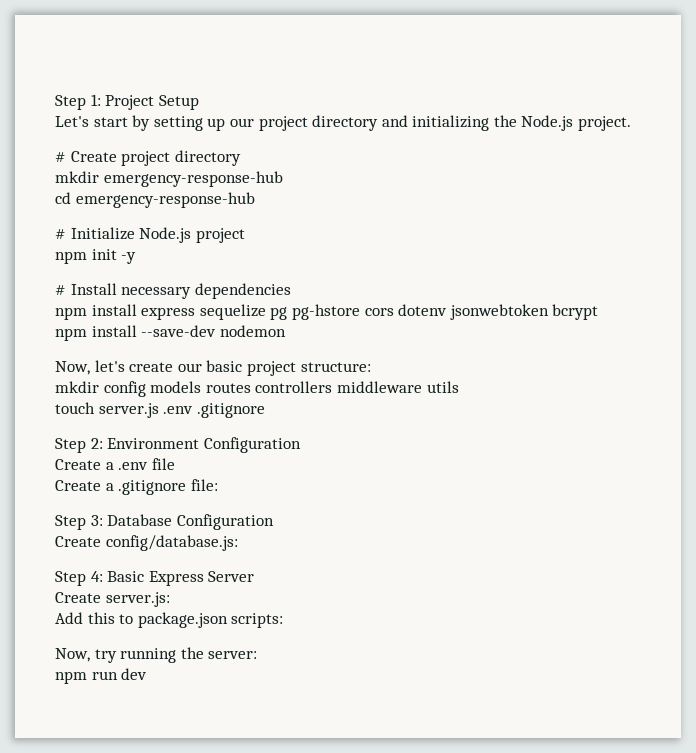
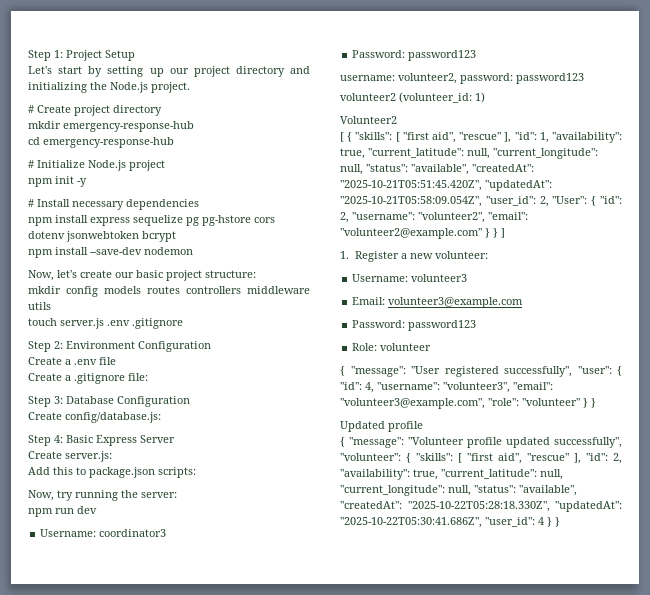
+ Username: coordinator3
+ Password: password123
+ username: volunteer2, password: password123
+ volunteer2 (volunteer_id: 1)
+ Volunteer2
+ [ { "skills": [ "first aid", "rescue" ], "id": 1, "availability": true, "current_latitude": null, "current_longitude": null, "status": "available", "createdAt": "2025-10-21T05:51:45.420Z", "updatedAt": "2025-10-21T05:58:09.054Z", "user_id": 2, "User": { "id": 2, "username": "volunteer2", "email": "volunteer2@example.com" } } ]
+ 1. Register a new volunteer:
+ Username: volunteer3
+ Email: volunteer3@example.com
+ Password: password123
+ Role: volunteer
+ { "message": "User registered successfully", "user": { "id": 4, "username": "volunteer3", "email": "volunteer3@example.com", "role": "volunteer" } }
+ Updated profile
+ { "message": "Volunteer profile updated successfully", "volunteer": { "skills": [ "first aid", "rescue" ], "id": 2, "availability": true, "current_latitude": null, "current_longitude": null, "status": "available", "createdAt": "2025-10-22T05:28:18.330Z", "updatedAt": "2025-10-22T05:30:41.686Z", "user_id": 4 } }

